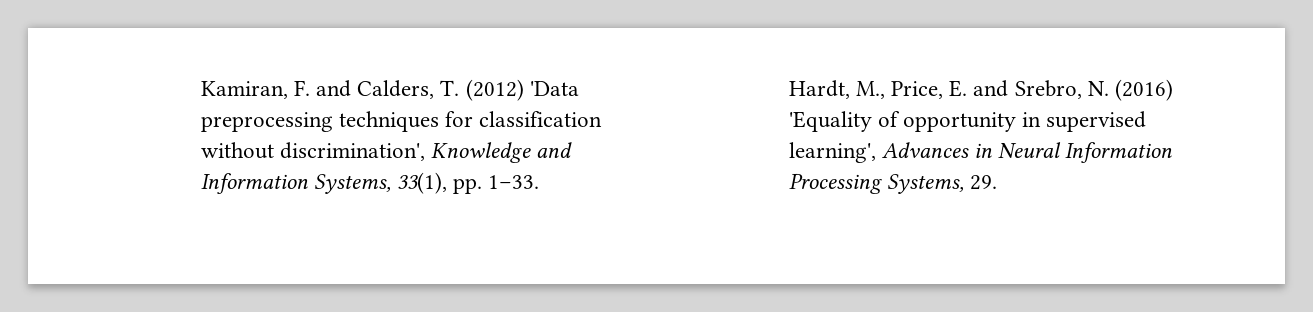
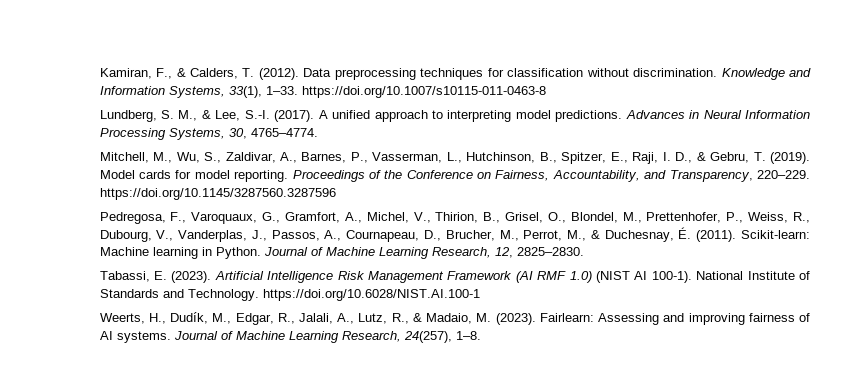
- Kamiran, F. and Calders, T. (2012) 'Data preprocessing techniques for classification without discrimination', Knowledge and Information Systems, 33(1), pp. 1–33.
- Hardt, M., Price, E. and Srebro, N. (2016) 'Equality of opportunity in supervised learning', Advances in Neural Information Processing Systems, 29.
+ Kamiran, F., & Calders, T. (2012). Data preprocessing techniques for classification without discrimination. Knowledge and Information Systems, 33(1), 1–33. https://doi.org/10.1007/s10115-011-0463-8
+ Lundberg, S. M., & Lee, S.-I. (2017). A unified approach to interpreting model predictions. Advances in Neural Information Processing Systems, 30, 4765–4774.
+ Mitchell, M., Wu, S., Zaldivar, A., Barnes, P., Vasserman, L., Hutchinson, B., Spitzer, E., Raji, I. D., & Gebru, T. (2019). Model cards for model reporting. Proceedings of the Conference on Fairness, Accountability, and Transparency, 220–229. https://doi.org/10.1145/3287560.3287596
+ Pedregosa, F., Varoquaux, G., Gramfort, A., Michel, V., Thirion, B., Grisel, O., Blondel, M., Prettenhofer, P., Weiss, R., Dubourg, V., Vanderplas, J., Passos, A., Cournapeau, D., Brucher, M., Perrot, M., & Duchesnay, É. (2011). Scikit-learn: Machine learning in Python. Journal of Machine Learning Research, 12, 2825–2830.
+ Tabassi, E. (2023). Artificial Intelligence Risk Management Framework (AI RMF 1.0) (NIST AI 100-1). National Institute of Standards and Technology. https://doi.org/10.6028/NIST.AI.100-1
+ Weerts, H., Dudík, M., Edgar, R., Jalali, A., Lutz, R., & Madaio, M. (2023). Fairlearn: Assessing and improving fairness of AI systems. Journal of Machine Learning Research, 24(257), 1–8.

